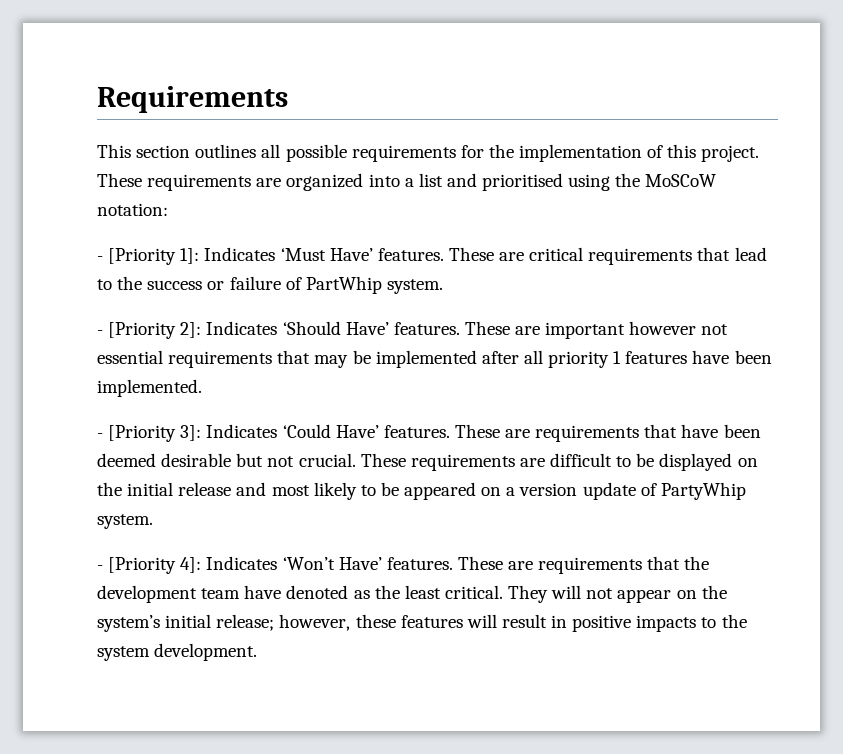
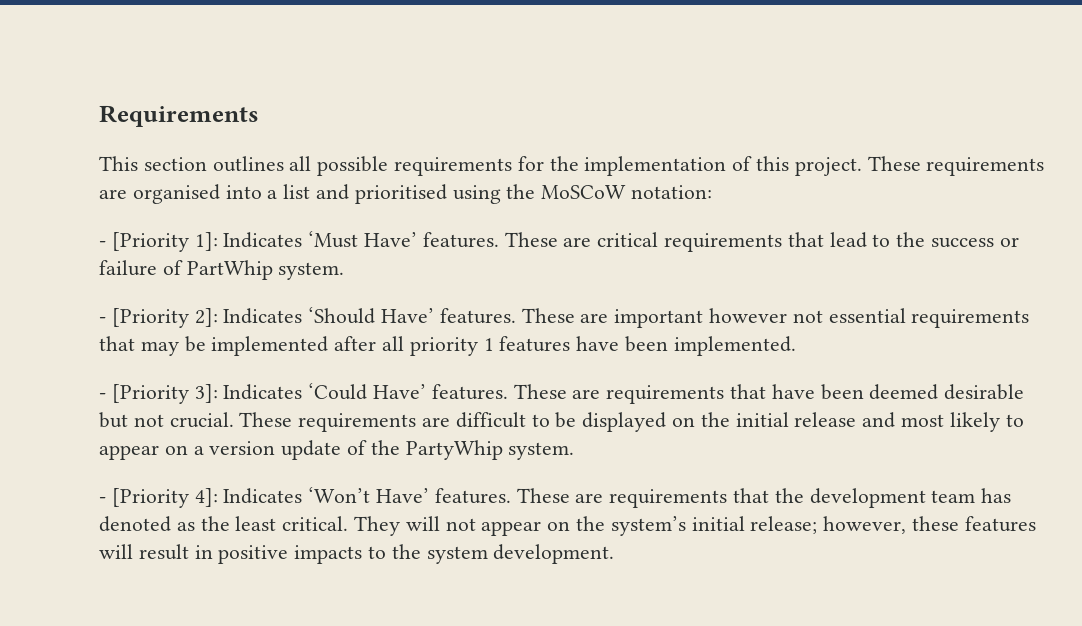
- These requirements are organized into a list and prioritised using the MoSCoW notation:
+ These requirements are organised into a list and prioritised using the MoSCoW notation:
- These requirements are difficult to be displayed on the initial release and most likely to be appeared on a version update of PartyWhip system.
+ These requirements are difficult to be displayed on the initial release and most likely to appear on a version update of the PartyWhip system.
- These are requirements that the development team have denoted as the least critical.
+ These are requirements that the development team has denoted as the least critical.

